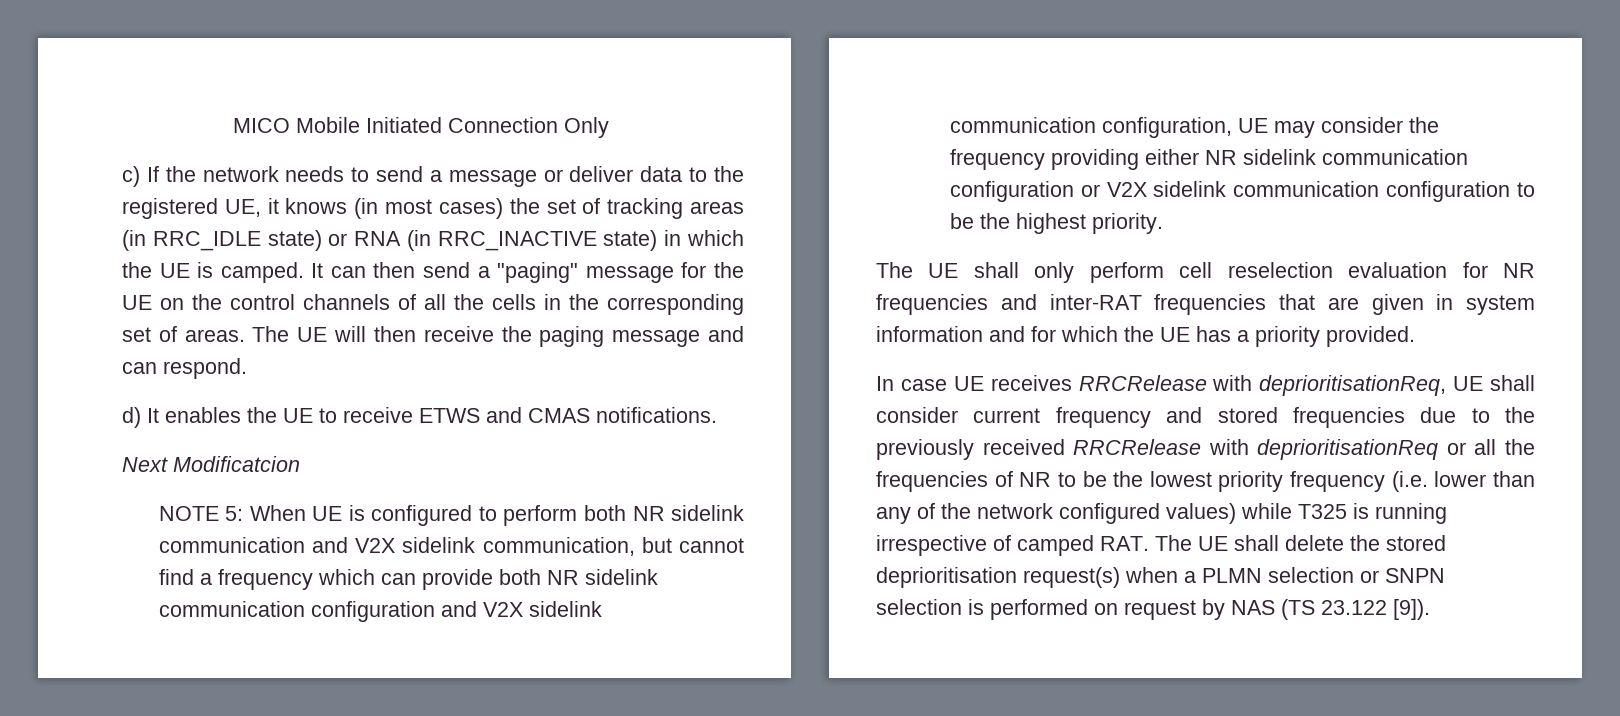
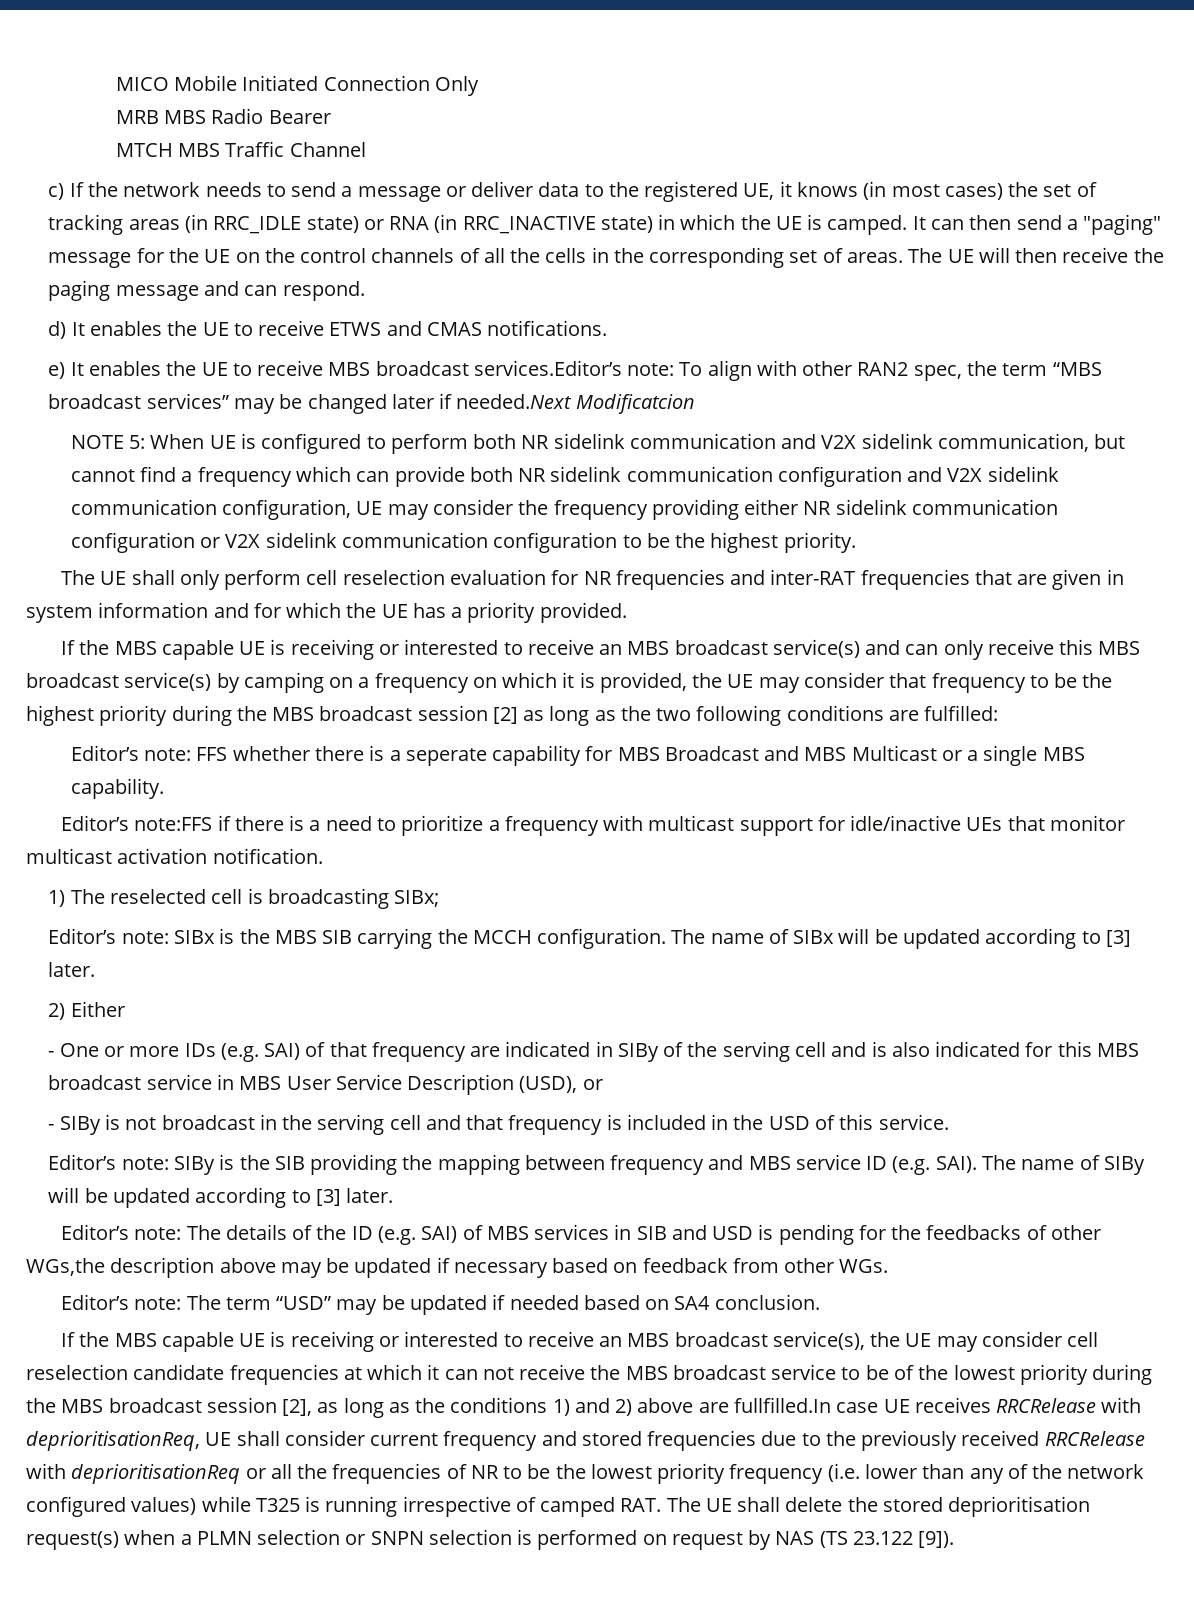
+ MRB MBS Radio Bearer
+ MTCH MBS Traffic Channel
- Next Modificatcion
+ e) It enables the UE to receive MBS broadcast services.Editor’s note: To align with other RAN2 spec, the term “MBS broadcast services” may be changed later if needed.Next Modificatcion
- In case UE receives RRCRelease with deprioritisationReq, UE shall consider current frequency and stored frequencies due to the previously received RRCRelease with deprioritisationReq or all the frequencies of NR to be the lowest priority frequency (i.e. lower than any of the network configured values) while T325 is running irrespective of camped RAT. The UE shall delete the stored deprioritisation request(s) when a PLMN selection or SNPN selection is performed on request by NAS (TS 23.122 [9]).
+ If the MBS capable UE is receiving or interested to receive an MBS broadcast service(s) and can only receive this MBS broadcast service(s) by camping on a frequency on which it is provided, the UE may consider that frequency to be the highest priority during the MBS broadcast session [2] as long as the two following conditions are fulfilled:
+ Editor’s note: FFS whether there is a seperate capability for MBS Broadcast and MBS Multicast or a single MBS capability.
+ Editor’s note:FFS if there is a need to prioritize a frequency with multicast support for idle/inactive UEs that monitor multicast activation notification.
+ 1) The reselected cell is broadcasting SIBx;
+ Editor’s note: SIBx is the MBS SIB carrying the MCCH configuration. The name of SIBx will be updated according to [3] later.
+ 2) Either
+ - One or more IDs (e.g. SAI) of that frequency are indicated in SIBy of the serving cell and is also indicated for this MBS broadcast service in MBS User Service Description (USD), or
+ - SIBy is not broadcast in the serving cell and that frequency is included in the USD of this service.
+ Editor’s note: SIBy is the SIB providing the mapping between frequency and MBS service ID (e.g. SAI). The name of SIBy will be updated according to [3] later.
+ Editor’s note: The details of the ID (e.g. SAI) of MBS services in SIB and USD is pending for the feedbacks of other WGs,the description above may be updated if necessary based on feedback from other WGs.
+ Editor’s note: The term “USD” may be updated if needed based on SA4 conclusion.
+ If the MBS capable UE is receiving or interested to receive an MBS broadcast service(s), the UE may consider cell reselection candidate frequencies at which it can not receive the MBS broadcast service to be of the lowest priority during the MBS broadcast session [2], as long as the conditions 1) and 2) above are fullfilled.In case UE receives RRCRelease with deprioritisationReq, UE shall consider current frequency and stored frequencies due to the previously received RRCRelease with deprioritisationReq or all the frequencies of NR to be the lowest priority frequency (i.e. lower than any of the network configured values) while T325 is running irrespective of camped RAT. The UE shall delete the stored deprioritisation request(s) when a PLMN selection or SNPN selection is performed on request by NAS (TS 23.122 [9]).

